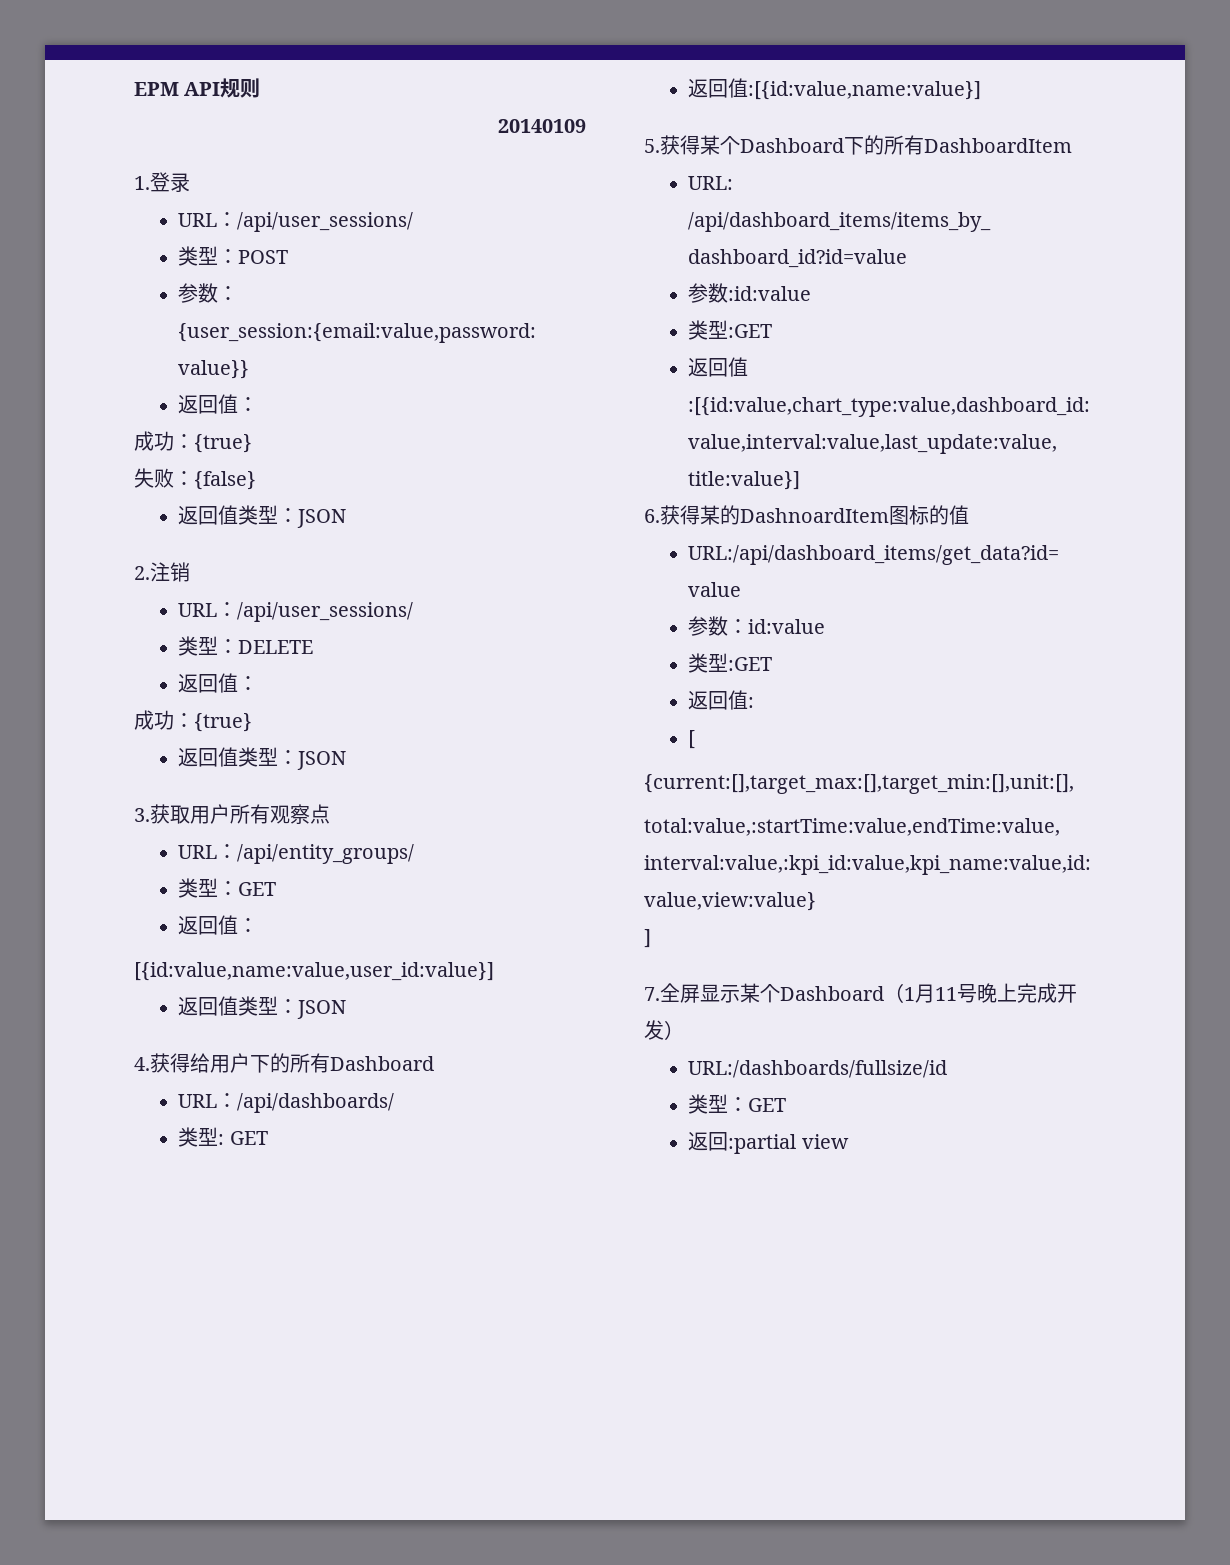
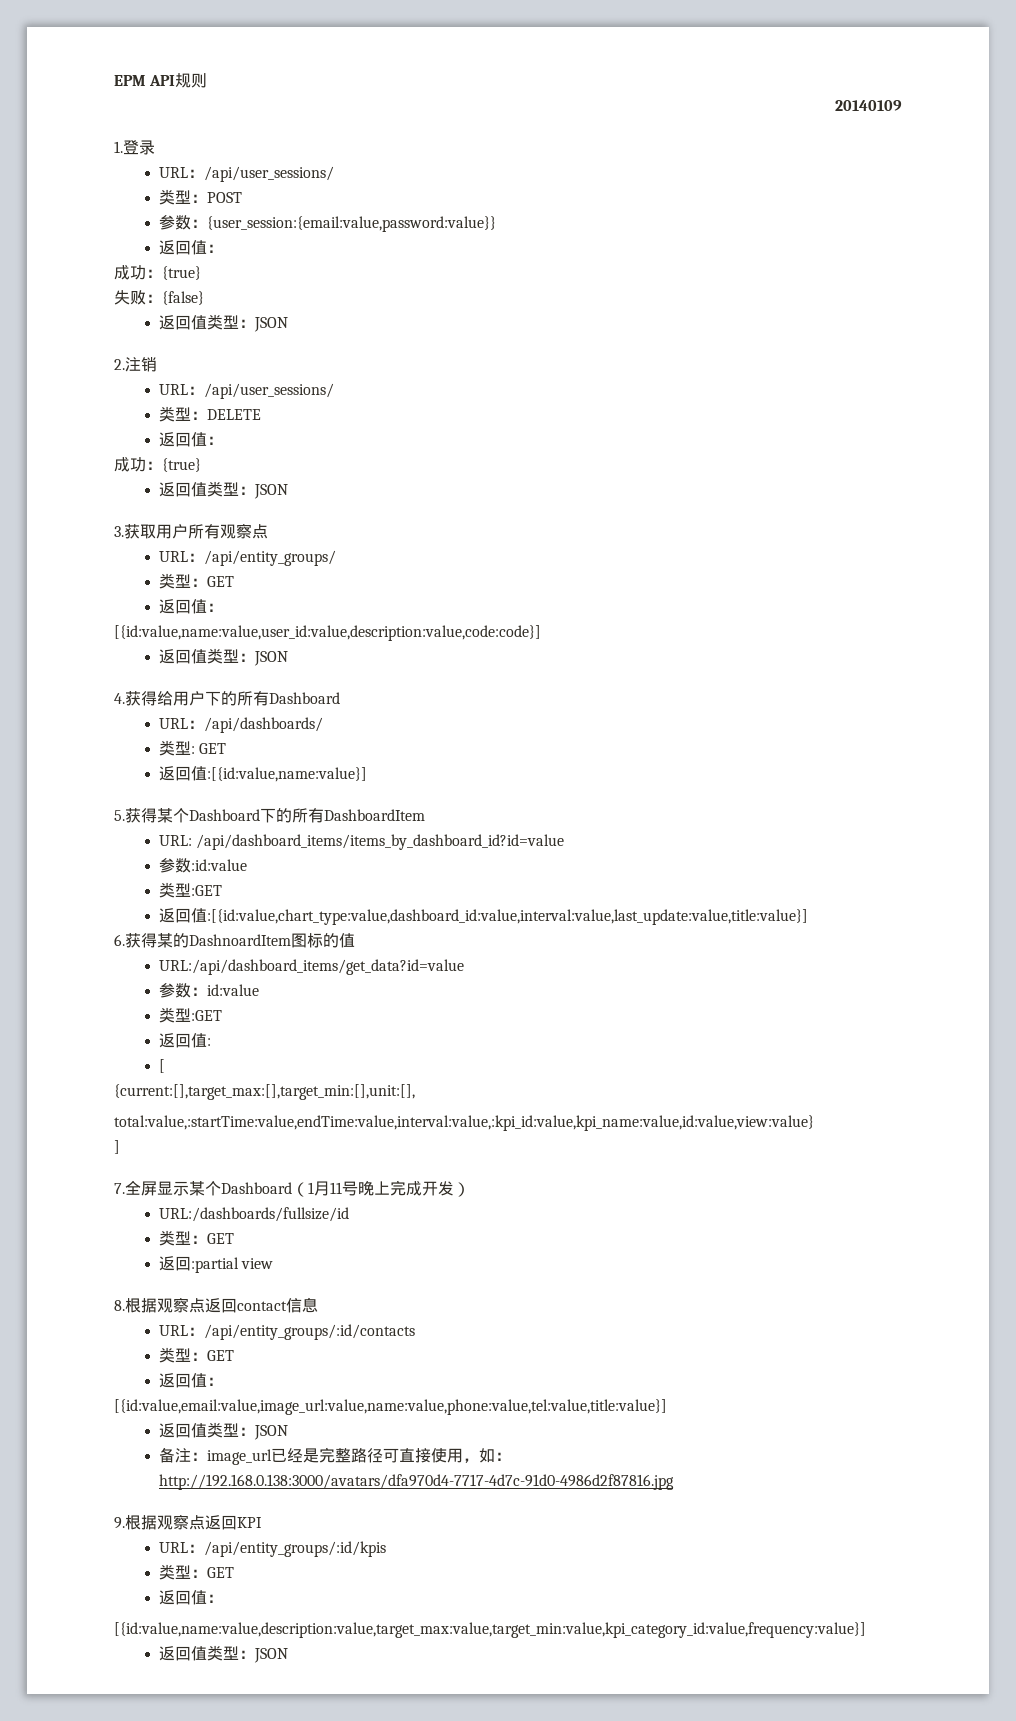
- [{id:value,name:value,user_id:value}]
+ [{id:value,name:value,user_id:value,description:value,code:code}]
+ 8.根据观察点返回contact信息
+ URL：/api/entity_groups/:id/contacts
+ 类型：GET
+ 返回值：
+ [{id:value,email:value,image_url:value,name:value,phone:value,tel:value,title:value}]
+ 返回值类型：JSON
+ 备注：image_url已经是完整路径可直接使用，如：http://192.168.0.138:3000/avatars/dfa970d4-7717-4d7c-91d0-4986d2f87816.jpg
+ 9.根据观察点返回KPI
+ URL：/api/entity_groups/:id/kpis
+ 类型：GET
+ 返回值：
+ [{id:value,name:value,description:value,target_max:value,target_min:value,kpi_category_id:value,frequency:value}]
+ 返回值类型：JSON

